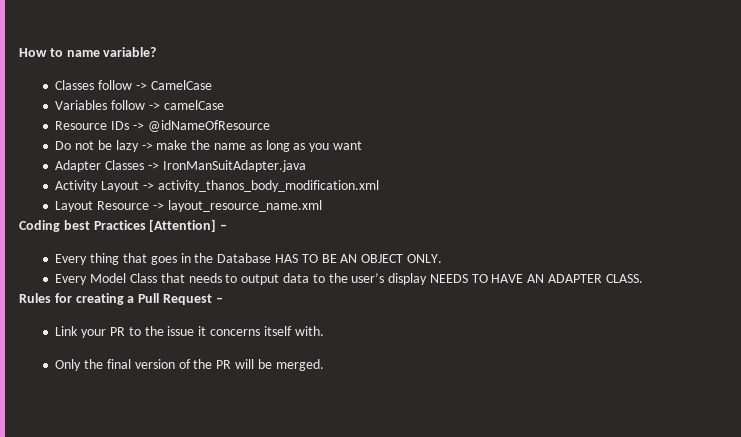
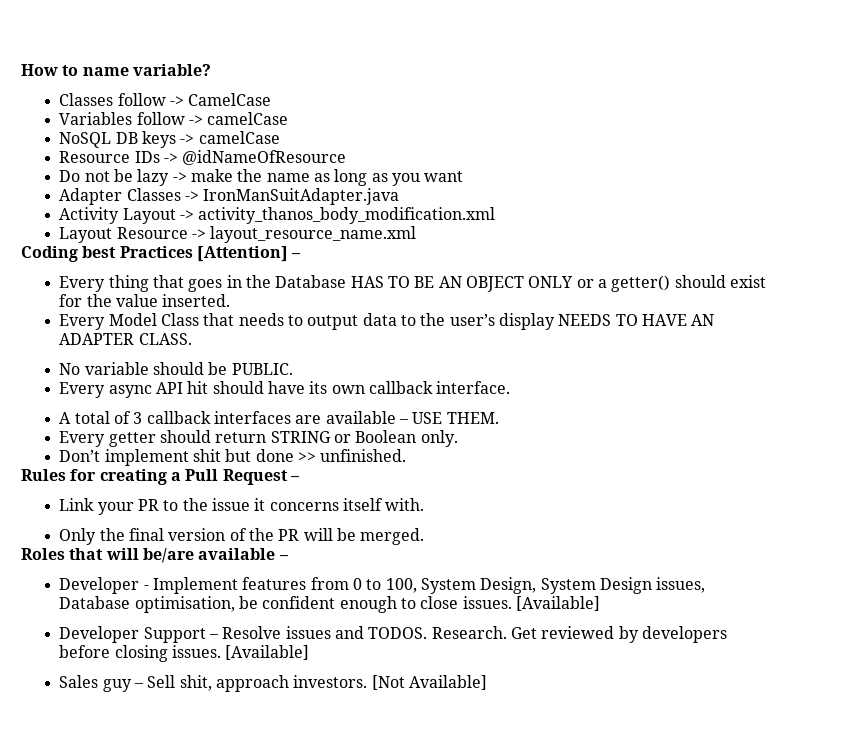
+ NoSQL DB keys -> camelCase
- Every thing that goes in the Database HAS TO BE AN OBJECT ONLY.
+ Every thing that goes in the Database HAS TO BE AN OBJECT ONLY or a getter() should exist for the value inserted.
+ No variable should be PUBLIC.
+ Every async API hit should have its own callback interface.
+ A total of 3 callback interfaces are available – USE THEM.
+ Every getter should return STRING or Boolean only.
+ Don’t implement shit but done >> unfinished.
+ Roles that will be/are available –
+ Developer - Implement features from 0 to 100, System Design, System Design issues, Database optimisation, be confident enough to close issues. [Available]
+ Developer Support – Resolve issues and TODOS. Research. Get reviewed by developers before closing issues. [Available]
+ Sales guy – Sell shit, approach investors. [Not Available]

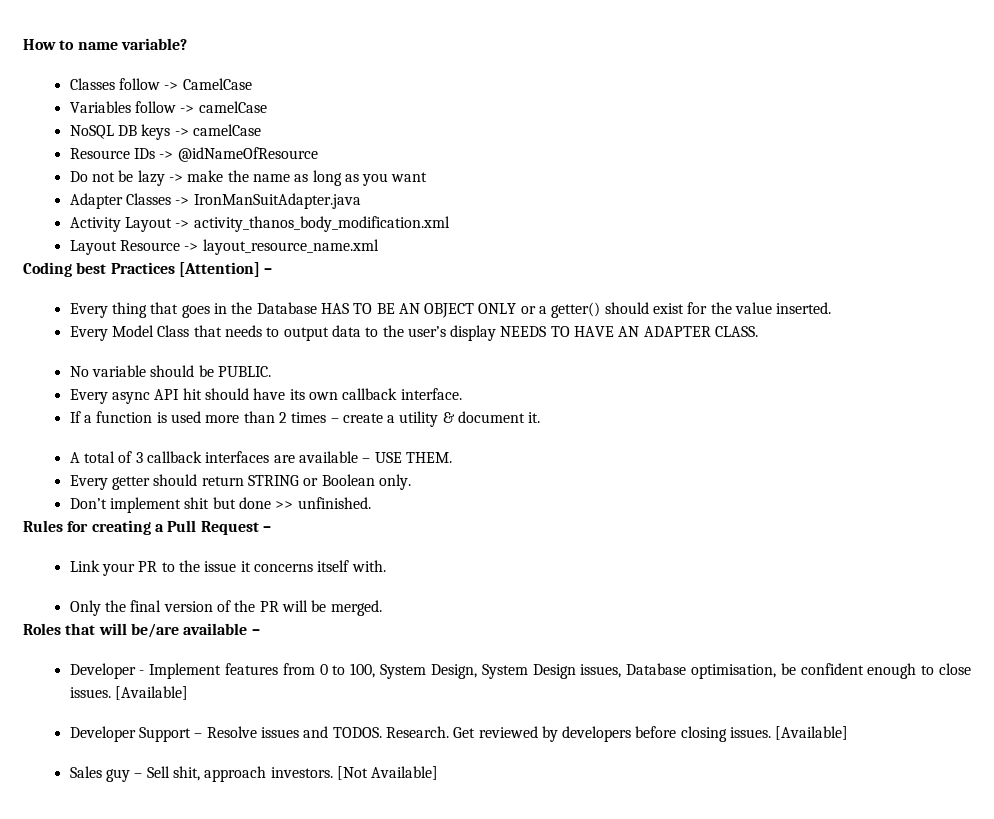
+ If a function is used more than 2 times – create a utility & document it.

